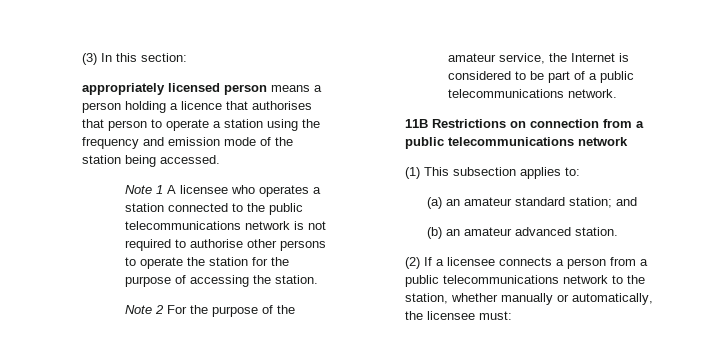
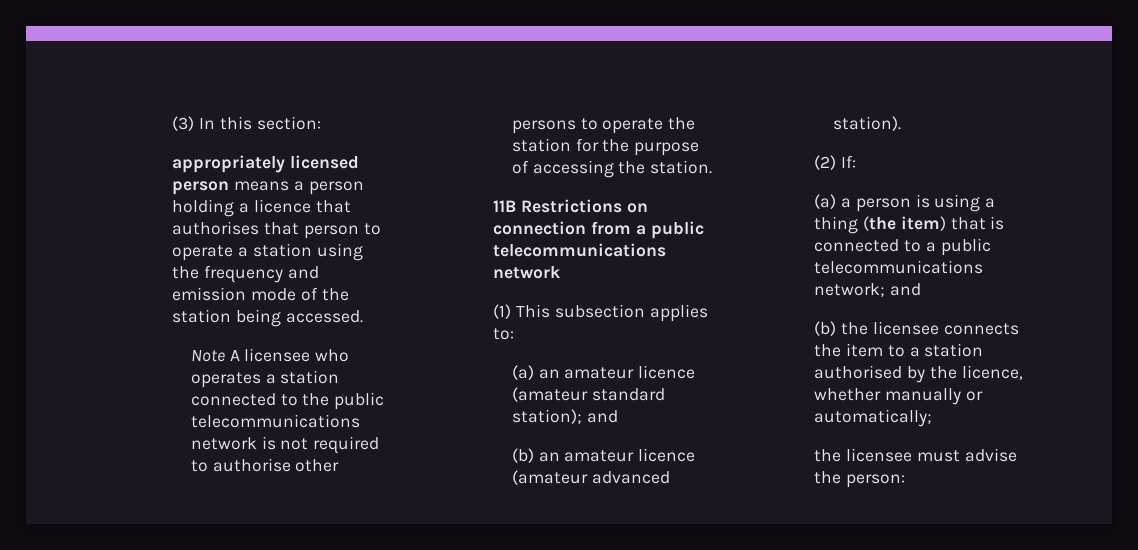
- Note 1 A licensee who operates a station connected to the public telecommunications network is not required to authorise other persons to operate the station for the purpose of accessing the station.
+ Note A licensee who operates a station connected to the public telecommunications network is not required to authorise other persons to operate the station for the purpose of accessing the station.
- Note 2 For the purpose of the amateur service, the Internet is considered to be part of a public telecommunications network.
- (a) an amateur standard station; and
+ (a) an amateur licence (amateur standard station); and
- (b) an amateur advanced station.
- (2) If a licensee connects a person from a public telecommunications network to the station, whether manually or automatically, the licensee must:
+ (b) an amateur licence (amateur advanced station).
+ (2) If:
+ (a) a person is using a thing (the item) that is connected to a public telecommunications network; and
+ (b) the licensee connects the item to a station authorised by the licence, whether manually or automatically;
+ the licensee must advise the person:

